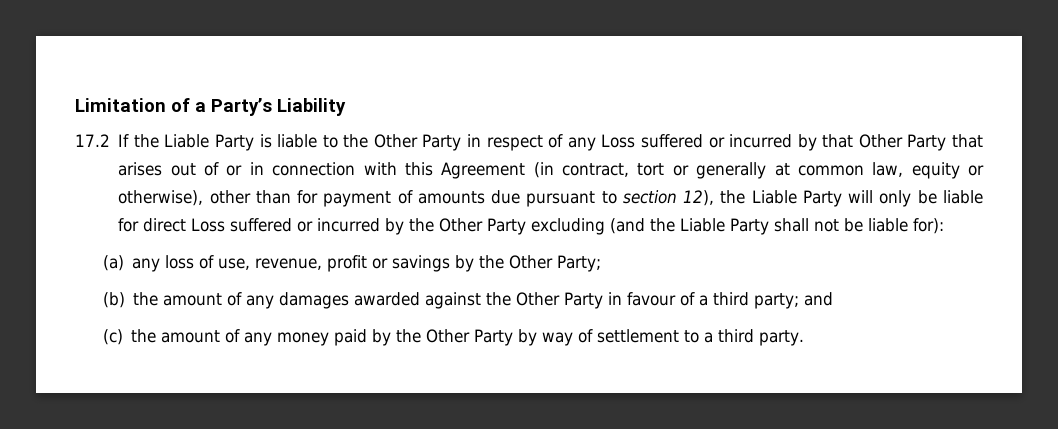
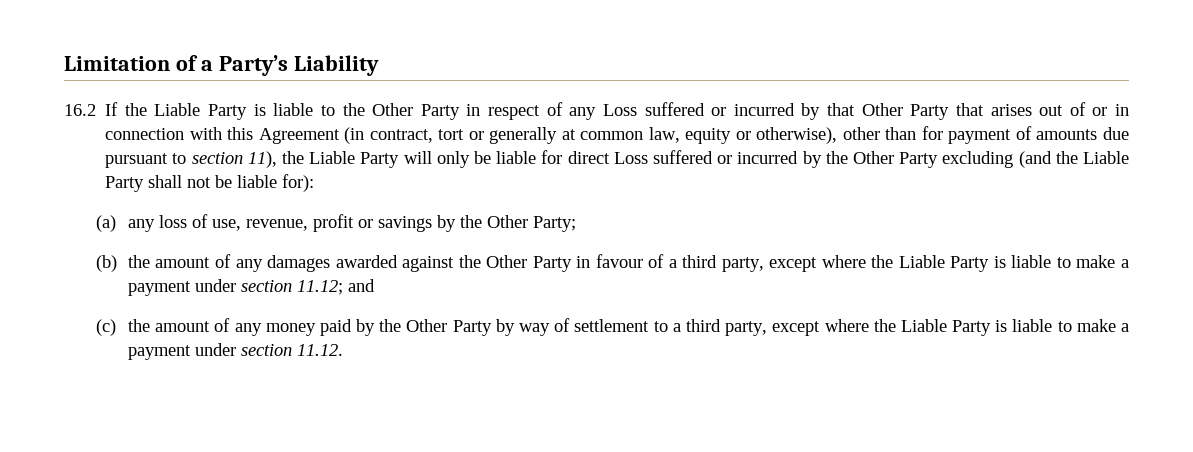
- 17.2 If the Liable Party is liable to the Other Party in respect of any Loss suffered or incurred by that Other Party that arises out of or in connection with this Agreement (in contract, tort or generally at common law, equity or otherwise), other than for payment of amounts due pursuant to section 12), the Liable Party will only be liable for direct Loss suffered or incurred by the Other Party excluding (and the Liable Party shall not be liable for):
+ 16.2 If the Liable Party is liable to the Other Party in respect of any Loss suffered or incurred by that Other Party that arises out of or in connection with this Agreement (in contract, tort or generally at common law, equity or otherwise), other than for payment of amounts due pursuant to section 11), the Liable Party will only be liable for direct Loss suffered or incurred by the Other Party excluding (and the Liable Party shall not be liable for):
- (b) the amount of any damages awarded against the Other Party in favour of a third party; and
+ (b) the amount of any damages awarded against the Other Party in favour of a third party, except where the Liable Party is liable to make a payment under section 11.12; and
- (c) the amount of any money paid by the Other Party by way of settlement to a third party.
+ (c) the amount of any money paid by the Other Party by way of settlement to a third party, except where the Liable Party is liable to make a payment under section 11.12.

